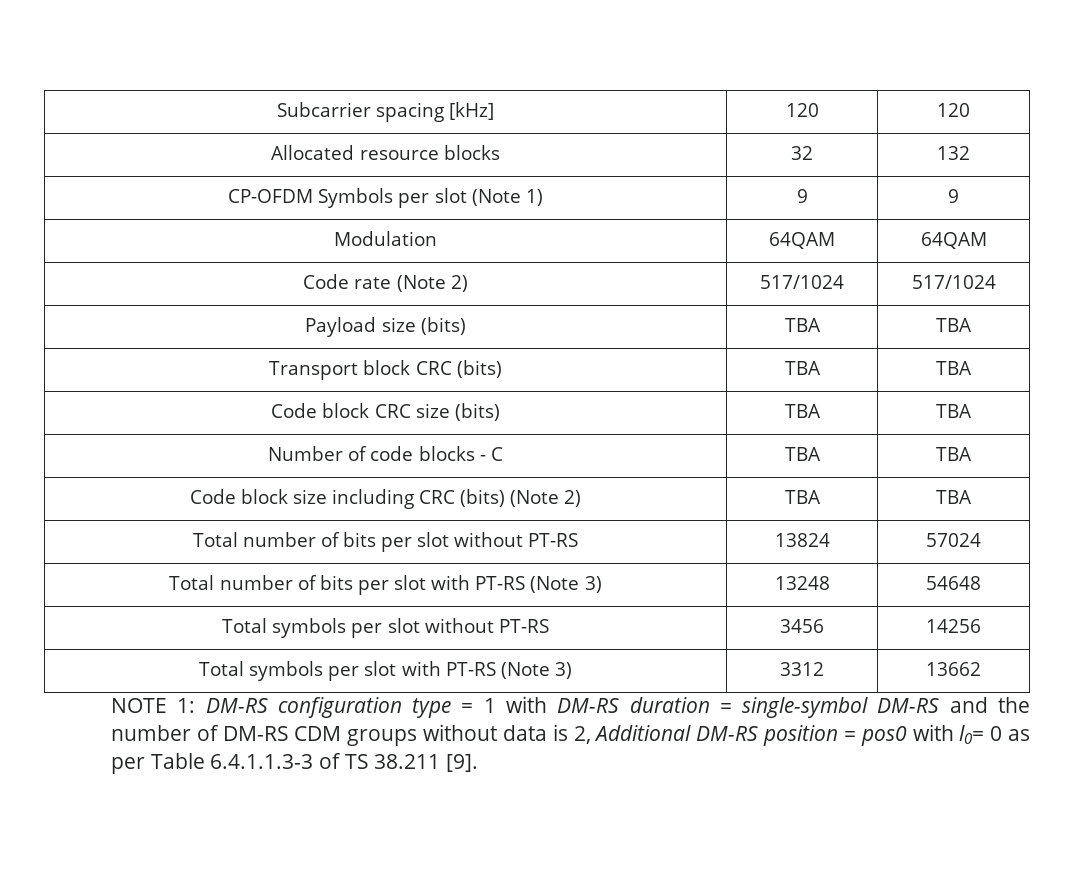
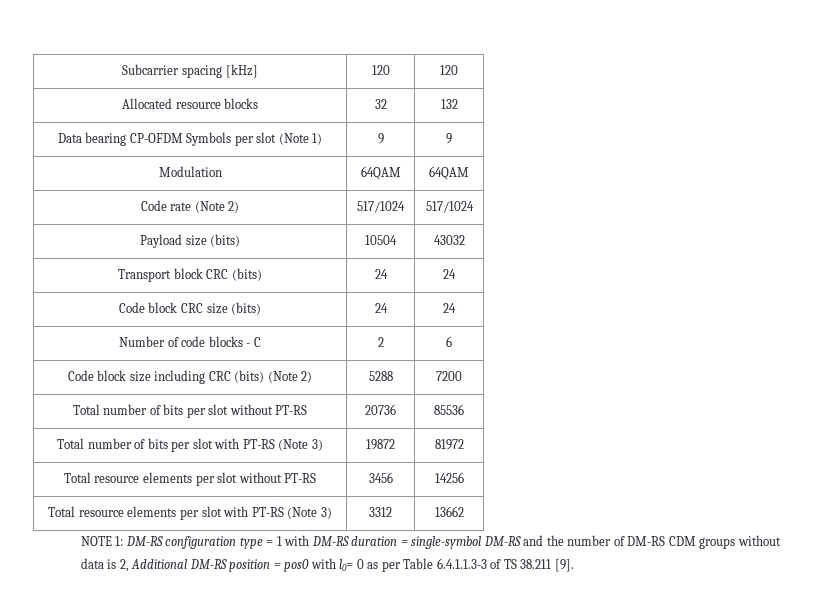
- CP-OFDM Symbols per slot (Note 1) | 9 | 9
+ Data bearing CP-OFDM Symbols per slot (Note 1) | 9 | 9
- Payload size (bits) | TBA | TBA
+ Payload size (bits) | 10504 | 43032
- Transport block CRC (bits) | TBA | TBA
+ Transport block CRC (bits) | 24 | 24
- Code block CRC size (bits) | TBA | TBA
+ Code block CRC size (bits) | 24 | 24
- Number of code blocks - C | TBA | TBA
+ Number of code blocks - C | 2 | 6
- Code block size including CRC (bits) (Note 2) | TBA | TBA
+ Code block size including CRC (bits) (Note 2) | 5288 | 7200
- Total number of bits per slot without PT-RS | 13824 | 57024
+ Total number of bits per slot without PT-RS | 20736 | 85536
- Total number of bits per slot with PT-RS (Note 3) | 13248 | 54648
- Total symbols per slot without PT-RS | 3456 | 14256
+ Total number of bits per slot with PT-RS (Note 3) | 19872 | 81972
+ Total resource elements per slot without PT-RS | 3456 | 14256
- Total symbols per slot with PT-RS (Note 3) | 3312 | 13662
+ Total resource elements per slot with PT-RS (Note 3) | 3312 | 13662

